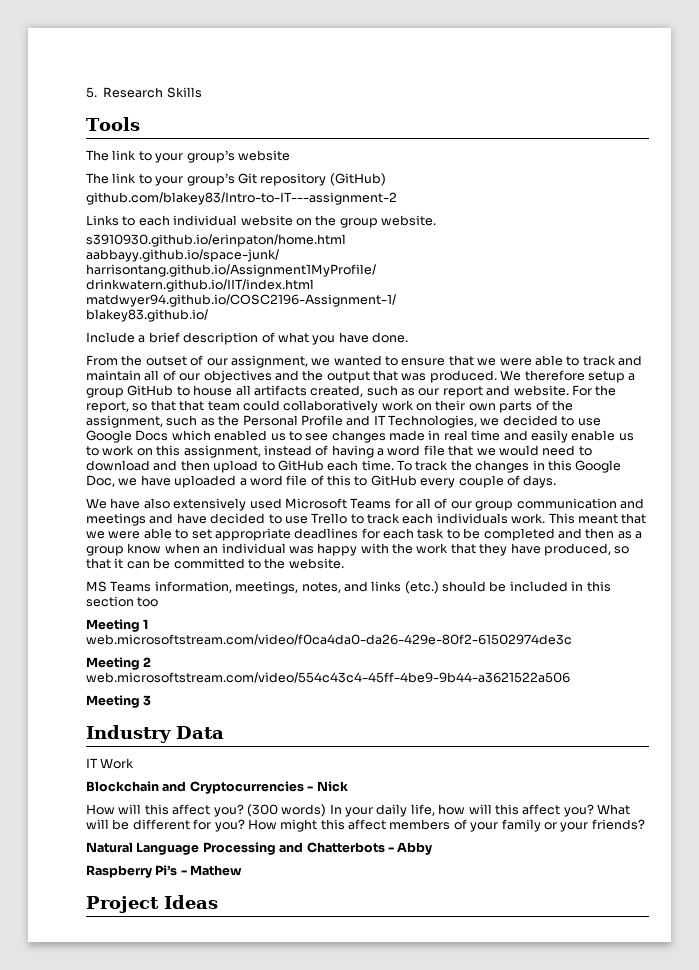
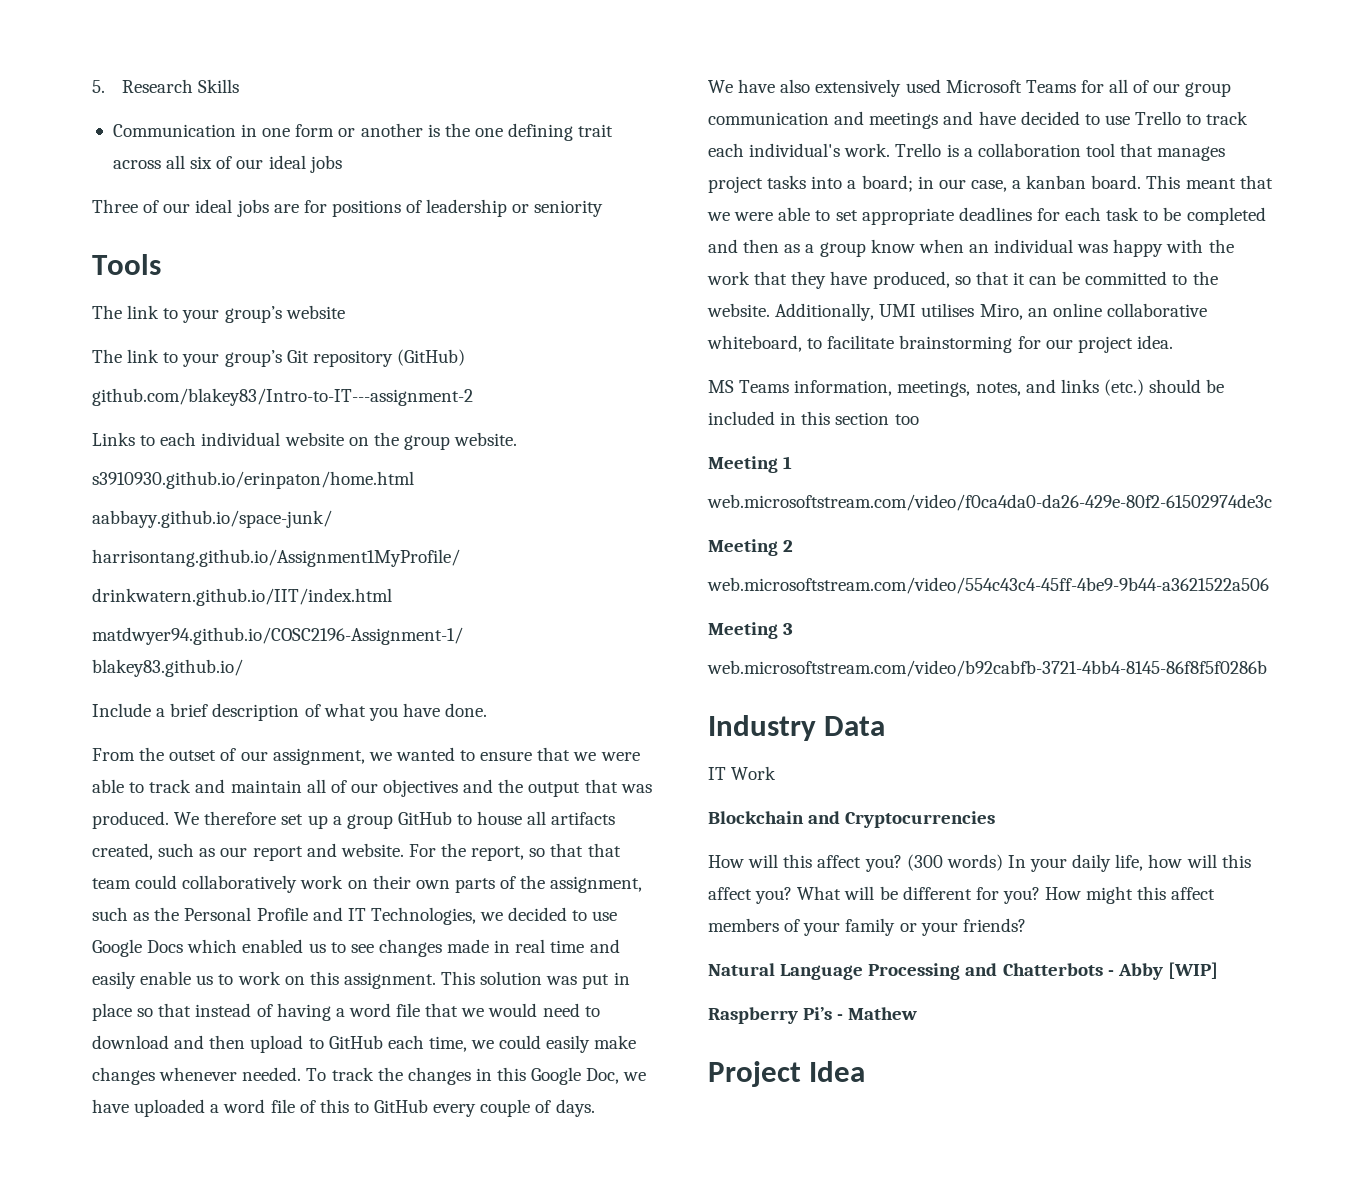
+ Communication in one form or another is the one defining trait across all six of our ideal jobs
+ Three of our ideal jobs are for positions of leadership or seniority
- We therefore setup a group GitHub to house all artifacts created, such as our report and website.
+ We therefore set up a group GitHub to house all artifacts created, such as our report and website.
- For the report, so that that team could collaboratively work on their own parts of the assignment, such as the Personal Profile and IT Technologies, we decided to use Google Docs which enabled us to see changes made in real time and easily enable us to work on this assignment, instead of having a word file that we would need to download and then upload to GitHub each time.
+ For the report, so that that team could collaboratively work on their own parts of the assignment, such as the Personal Profile and IT Technologies, we decided to use Google Docs which enabled us to see changes made in real time and easily enable us to work on this assignment. This solution was put in place so that instead of having a word file that we would need to download and then upload to GitHub each time, we could easily make changes whenever needed.
- We have also extensively used Microsoft Teams for all of our group communication and meetings and have decided to use Trello to track each individuals work.
+ We have also extensively used Microsoft Teams for all of our group communication and meetings and have decided to use Trello to track each individual's work. Trello is a collaboration tool that manages project tasks into a board; in our case, a kanban board.
+ Additionally, UMI utilises Miro, an online collaborative whiteboard, to facilitate brainstorming for our project idea.
+ web.microsoftstream.com/video/b92cabfb-3721-4bb4-8145-86f8f5f0286b
- Blockchain and Cryptocurrencies - Nick
+ Blockchain and Cryptocurrencies
- Natural Language Processing and Chatterbots - Abby
+ Natural Language Processing and Chatterbots - Abby [WIP]
- Project Ideas
+ Project Idea

